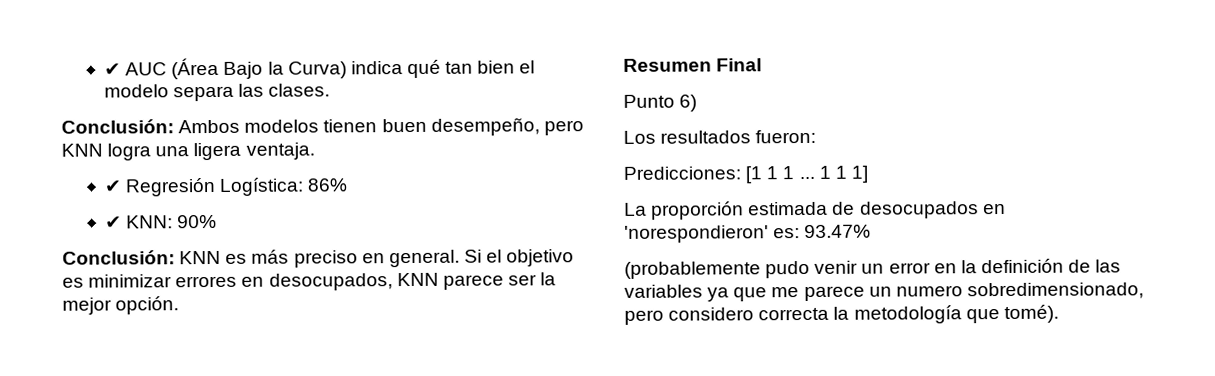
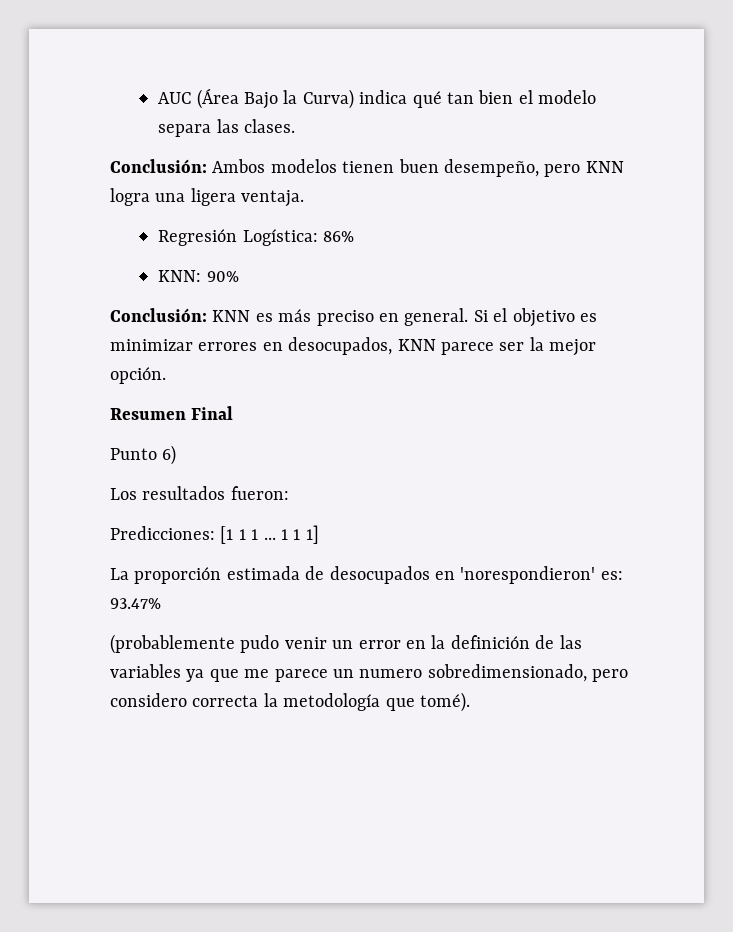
- ✔ AUC (Área Bajo la Curva) indica qué tan bien el modelo separa las clases.
+ AUC (Área Bajo la Curva) indica qué tan bien el modelo separa las clases.
- ✔ Regresión Logística: 86%
+ Regresión Logística: 86%
- ✔ KNN: 90%
+ KNN: 90%

